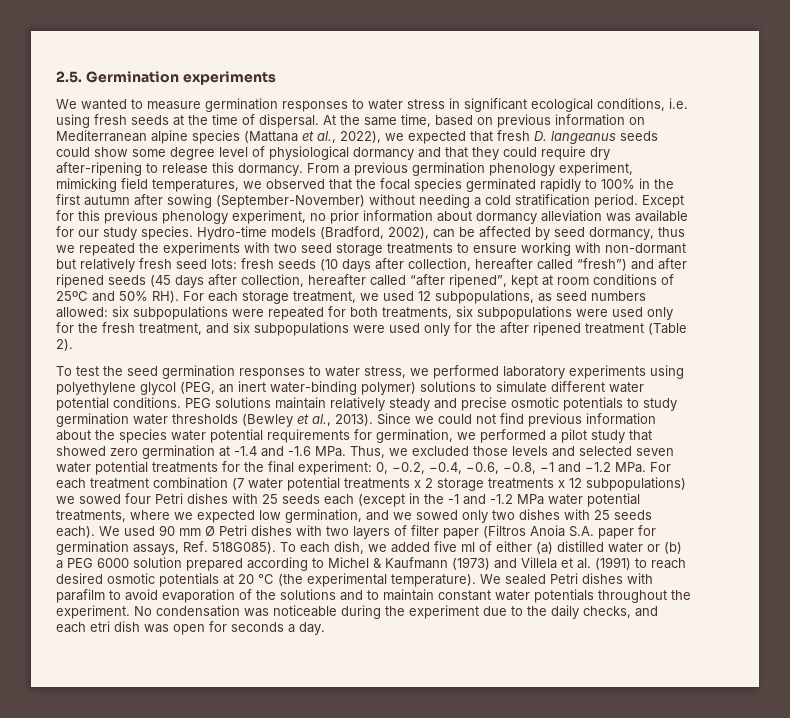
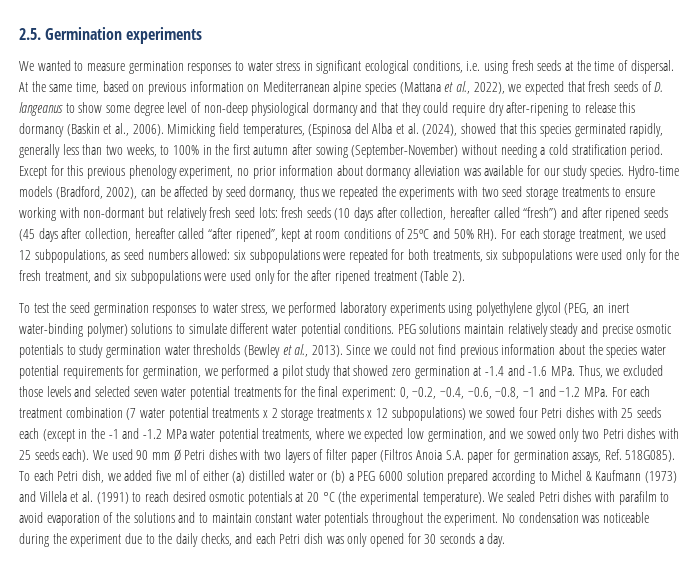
- At the same time, based on previous information on Mediterranean alpine species (Mattana et al., 2022), we expected that fresh D. langeanus seeds could show some degree level of physiological dormancy and that they could require dry after-ripening to release this dormancy. From a previous germination phenology experiment, mimicking field temperatures, we observed that the focal species germinated rapidly to 100% in the first autumn after sowing (September-November) without needing a cold stratification period.
+ At the same time, based on previous information on Mediterranean alpine species (Mattana et al., 2022), we expected that fresh seeds of D. langeanus to show some degree level of non-deep physiological dormancy and that they could require dry after-ripening to release this dormancy (Baskin et al., 2006). Mimicking field temperatures, (Espinosa del Alba et al. (2024), showed that this species germinated rapidly, generally less than two weeks, to 100% in the first autumn after sowing (September-November) without needing a cold stratification period.
- 0, −0.2, −0.4, −0.6, −0.8, −1 and −1.2 MPa. For each treatment combination (7 water potential treatments x 2 storage treatments x 12 subpopulations) we sowed four Petri dishes with 25 seeds each (except in the -1 and -1.2 MPa water potential treatments, where we expected low germination, and we sowed only two dishes with 25 seeds each).
+ 0, −0.2, −0.4, −0.6, −0.8, −1 and −1.2 MPa. For each treatment combination (7 water potential treatments x 2 storage treatments x 12 subpopulations) we sowed four Petri dishes with 25 seeds each (except in the -1 and -1.2 MPa water potential treatments, where we expected low germination, and we sowed only two Petri dishes with 25 seeds each).
- To each dish, we added five ml of either (a) distilled water or (b) a PEG 6000 solution prepared according to Michel & Kaufmann (1973) and Villela et al. (1991) to reach desired osmotic potentials at 20 °C (the experimental temperature).
+ To each Petri dish, we added five ml of either (a) distilled water or (b) a PEG 6000 solution prepared according to Michel & Kaufmann (1973) and Villela et al. (1991) to reach desired osmotic potentials at 20 °C (the experimental temperature).
- No condensation was noticeable during the experiment due to the daily checks, and each etri dish was open for seconds a day.
+ No condensation was noticeable during the experiment due to the daily checks, and each Petri dish was only opened for 30 seconds a day.

